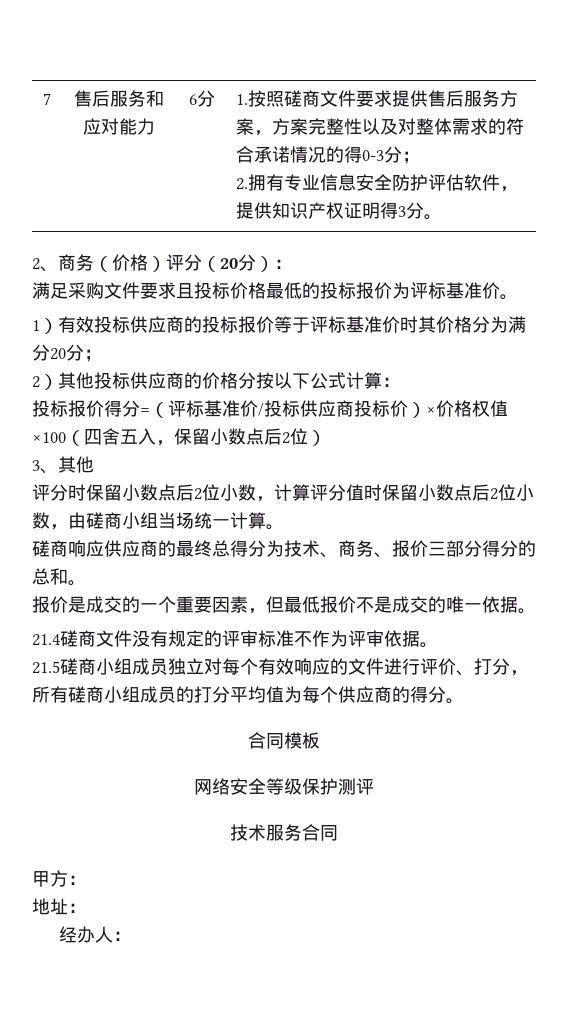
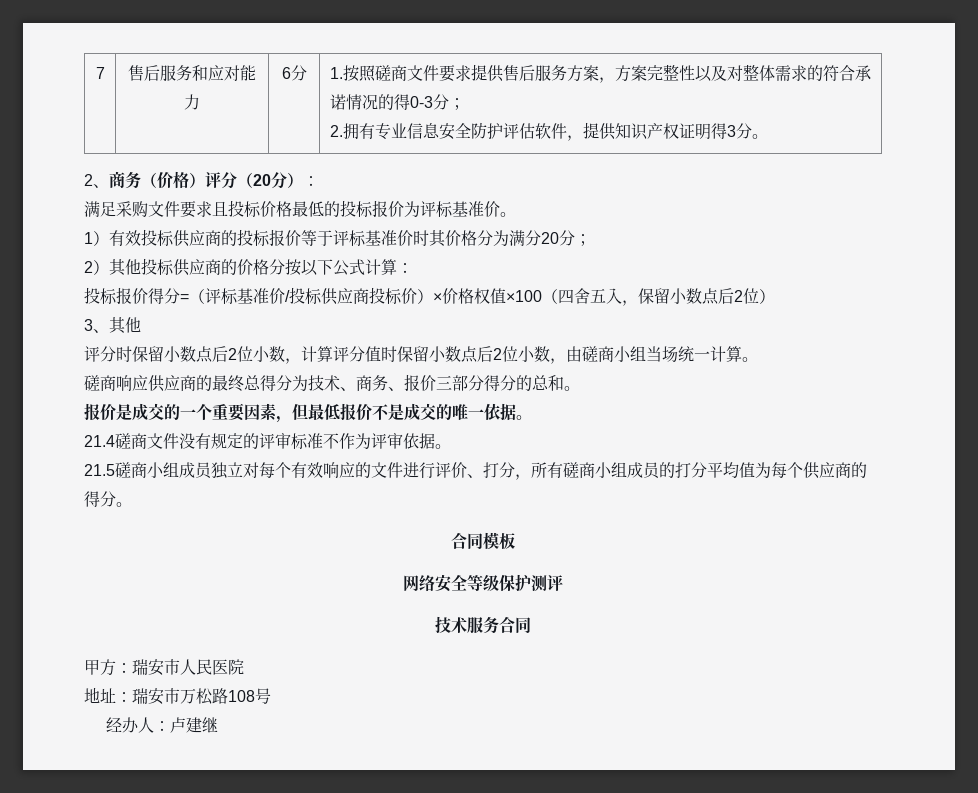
- 甲方：
- 地址：
+ 甲方：瑞安市人民医院
+ 地址：瑞安市万松路108号
- 经办人：
+ 经办人：卢建继

